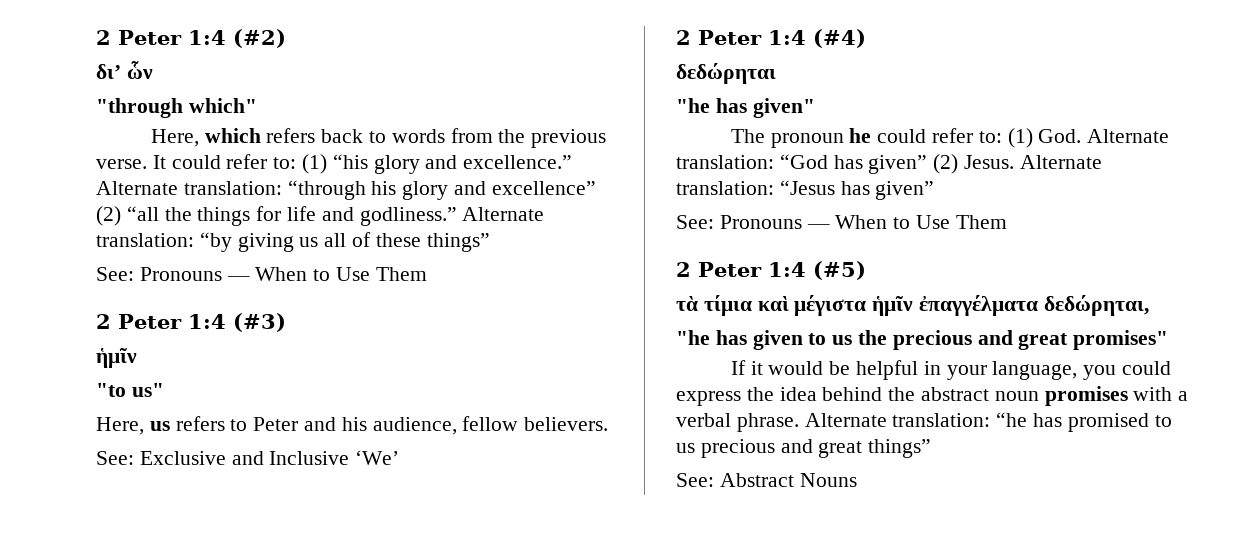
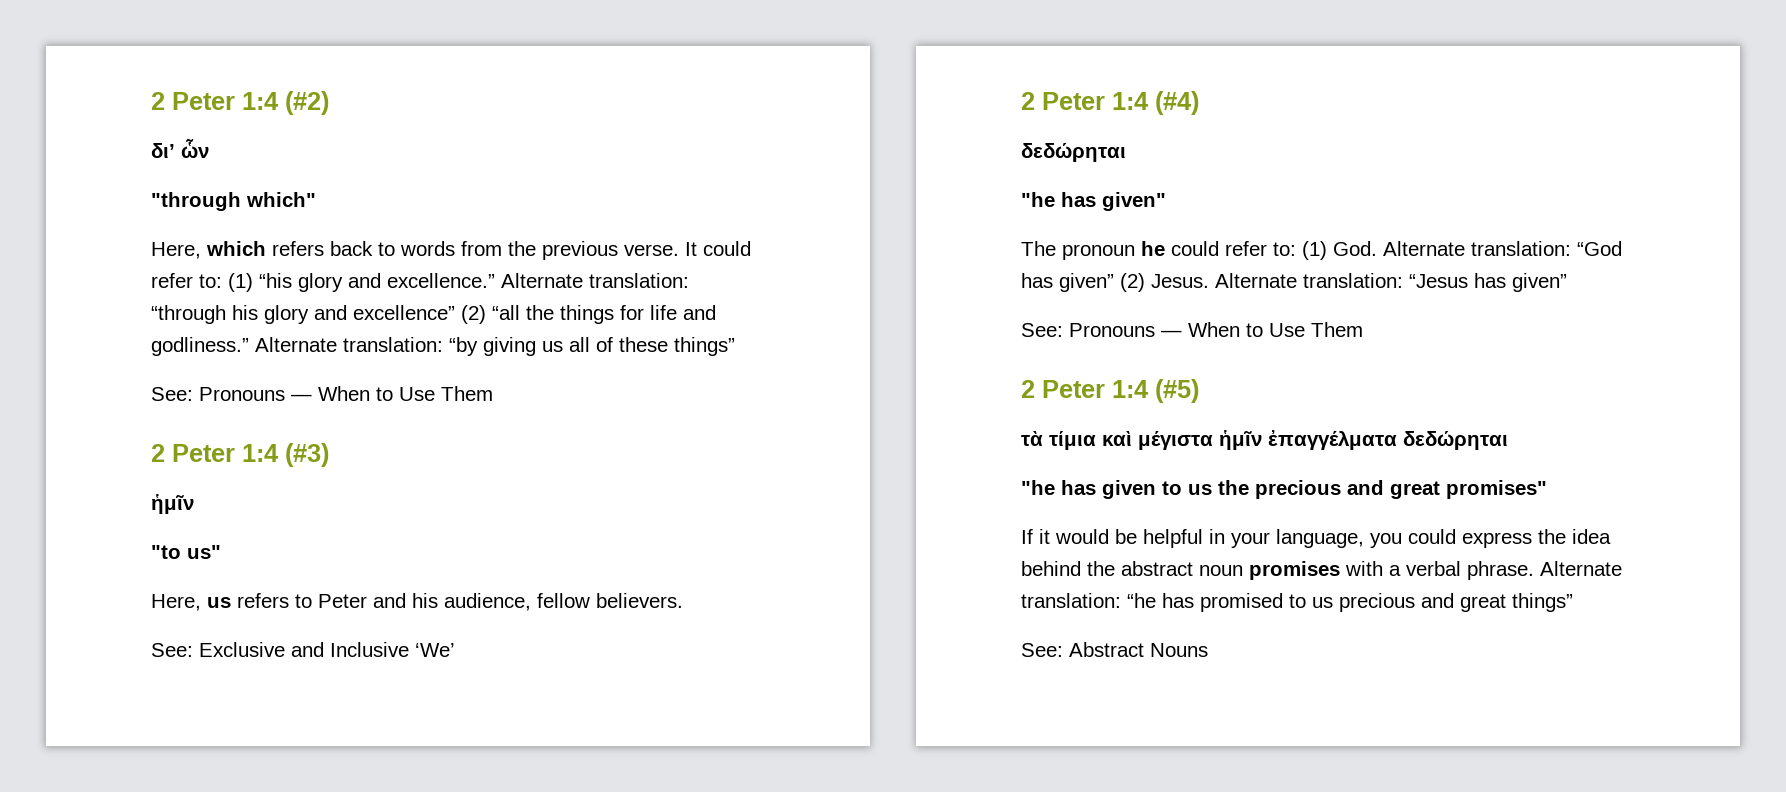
- τὰ τίμια καὶ μέγιστα ἡμῖν ἐπαγγέλματα δεδώρηται,
+ τὰ τίμια καὶ μέγιστα ἡμῖν ἐπαγγέλματα δεδώρηται

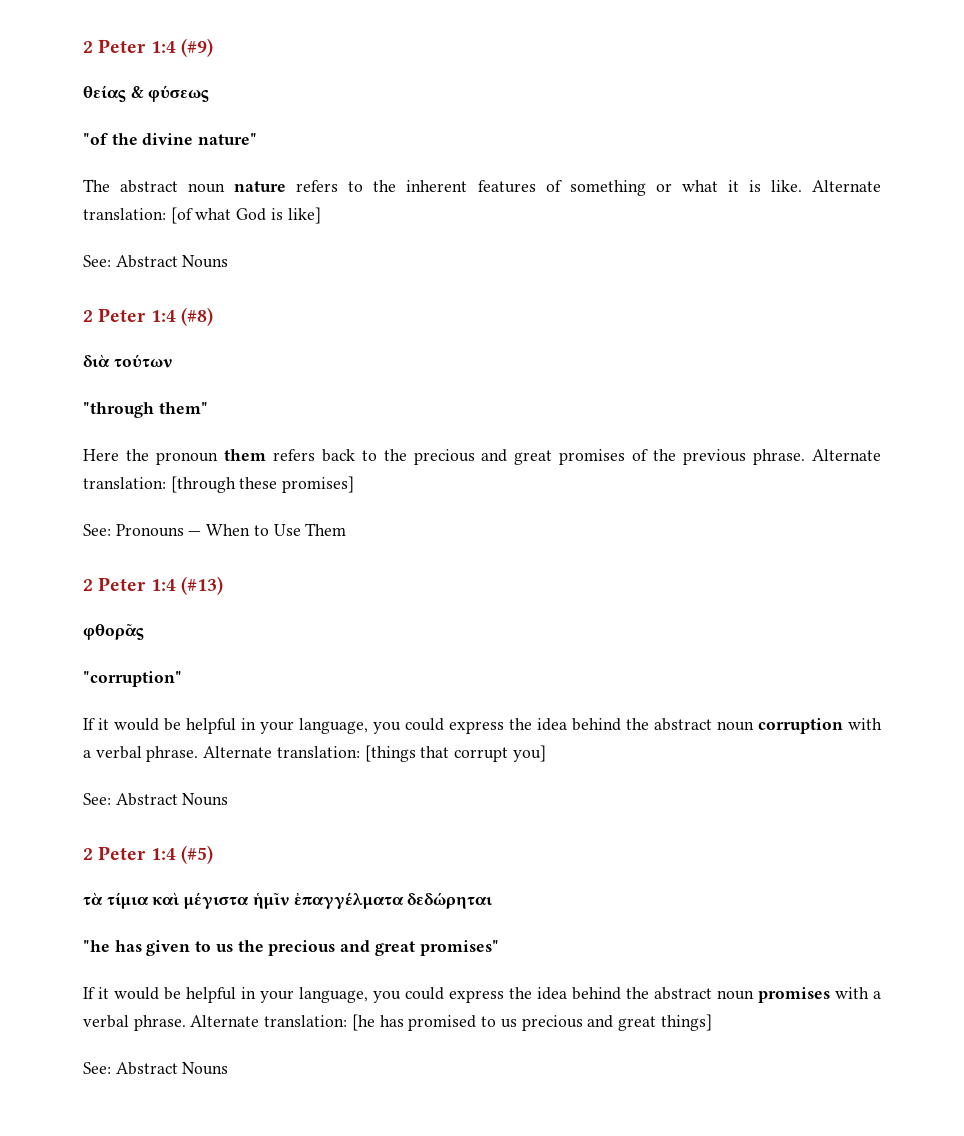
- 2 Peter 1:4 (#2)
- δι’ ὧν
- "through which"
- Here, which refers back to words from the previous verse. It could refer to: (1) “his glory and excellence.” Alternate translation: “through his glory and excellence” (2) “all the things for life and godliness.” Alternate translation: “by giving us all of these things”
+ 2 Peter 1:4 (#9)
+ θείας & φύσεως
+ "of the divine nature"
+ The abstract noun nature refers to the inherent features of something or what it is like. Alternate translation: [of what God is like]
+ See: Abstract Nouns
+ 2 Peter 1:4 (#8)
+ διὰ τούτων
+ "through them"
+ Here the pronoun them refers back to the precious and great promises of the previous phrase. Alternate translation: [through these promises]
- 2 Peter 1:4 (#3)
- ἡμῖν
- "to us"
- Here, us refers to Peter and his audience, fellow believers.
- See: Exclusive and Inclusive ‘We’
- 2 Peter 1:4 (#4)
- δεδώρηται
- "he has given"
- The pronoun he could refer to: (1) God. Alternate translation: “God has given” (2) Jesus. Alternate translation: “Jesus has given”
- See: Pronouns — When to Use Them
+ 2 Peter 1:4 (#13)
+ φθορᾶς
+ "corruption"
+ If it would be helpful in your language, you could express the idea behind the abstract noun corruption with a verbal phrase. Alternate translation: [things that corrupt you]
+ See: Abstract Nouns
- Alternate translation: “he has promised to us precious and great things”
+ Alternate translation: [he has promised to us precious and great things]

